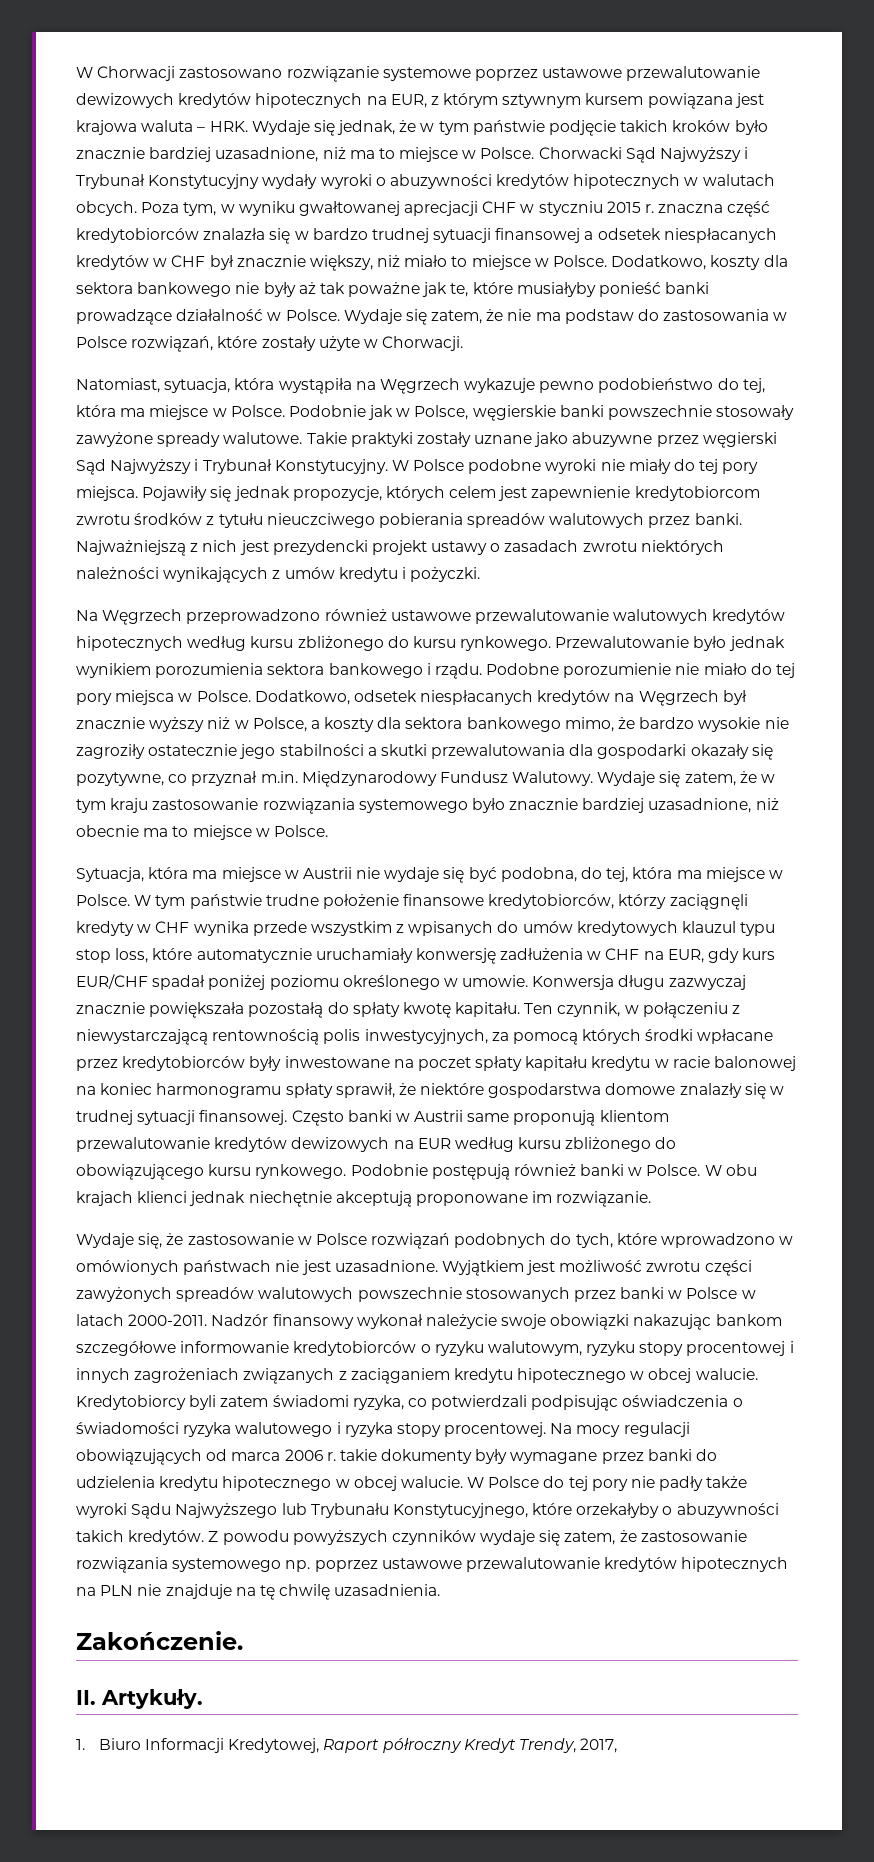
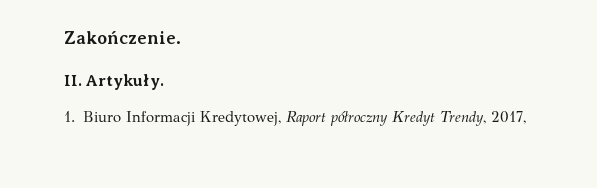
- W Chorwacji zastosowano rozwiązanie systemowe poprzez ustawowe przewalutowanie dewizowych kredytów hipotecznych na EUR, z którym sztywnym kursem powiązana jest krajowa waluta – HRK. Wydaje się jednak, że w tym państwie podjęcie takich kroków było znacznie bardziej uzasadnione, niż ma to miejsce w Polsce. Chorwacki Sąd Najwyższy i Trybunał Konstytucyjny wydały wyroki o abuzywności kredytów hipotecznych w walutach obcych. Poza tym, w wyniku gwałtowanej aprecjacji CHF w styczniu 2015 r. znaczna część kredytobiorców znalazła się w bardzo trudnej sytuacji finansowej a odsetek niespłacanych kredytów w CHF był znacznie większy, niż miało to miejsce w Polsce. Dodatkowo, koszty dla sektora bankowego nie były aż tak poważne jak te, które musiałyby ponieść banki prowadzące działalność w Polsce. Wydaje się zatem, że nie ma podstaw do zastosowania w Polsce rozwiązań, które zostały użyte w Chorwacji.
- Natomiast, sytuacja, która wystąpiła na Węgrzech wykazuje pewno podobieństwo do tej, która ma miejsce w Polsce. Podobnie jak w Polsce, węgierskie banki powszechnie stosowały zawyżone spready walutowe. Takie praktyki zostały uznane jako abuzywne przez węgierski Sąd Najwyższy i Trybunał Konstytucyjny. W Polsce podobne wyroki nie miały do tej pory miejsca. Pojawiły się jednak propozycje, których celem jest zapewnienie kredytobiorcom zwrotu środków z tytułu nieuczciwego pobierania spreadów walutowych przez banki. Najważniejszą z nich jest prezydencki projekt ustawy o zasadach zwrotu niektórych należności wynikających z umów kredytu i pożyczki.
- Na Węgrzech przeprowadzono również ustawowe przewalutowanie walutowych kredytów hipotecznych według kursu zbliżonego do kursu rynkowego. Przewalutowanie było jednak wynikiem porozumienia sektora bankowego i rządu. Podobne porozumienie nie miało do tej pory miejsca w Polsce. Dodatkowo, odsetek niespłacanych kredytów na Węgrzech był znacznie wyższy niż w Polsce, a koszty dla sektora bankowego mimo, że bardzo wysokie nie zagroziły ostatecznie jego stabilności a skutki przewalutowania dla gospodarki okazały się pozytywne, co przyznał m.in. Międzynarodowy Fundusz Walutowy. Wydaje się zatem, że w tym kraju zastosowanie rozwiązania systemowego było znacznie bardziej uzasadnione, niż obecnie ma to miejsce w Polsce.
- Sytuacja, która ma miejsce w Austrii nie wydaje się być podobna, do tej, która ma miejsce w Polsce. W tym państwie trudne położenie finansowe kredytobiorców, którzy zaciągnęli kredyty w CHF wynika przede wszystkim z wpisanych do umów kredytowych klauzul typu stop loss, które automatycznie uruchamiały konwersję zadłużenia w CHF na EUR, gdy kurs EUR/CHF spadał poniżej poziomu określonego w umowie. Konwersja długu zazwyczaj znacznie powiększała pozostałą do spłaty kwotę kapitału. Ten czynnik, w połączeniu z niewystarczającą rentownością polis inwestycyjnych, za pomocą których środki wpłacane przez kredytobiorców były inwestowane na poczet spłaty kapitału kredytu w racie balonowej na koniec harmonogramu spłaty sprawił, że niektóre gospodarstwa domowe znalazły się w trudnej sytuacji finansowej. Często banki w Austrii same proponują klientom przewalutowanie kredytów dewizowych na EUR według kursu zbliżonego do obowiązującego kursu rynkowego. Podobnie postępują również banki w Polsce. W obu krajach klienci jednak niechętnie akceptują proponowane im rozwiązanie.
- Wydaje się, że zastosowanie w Polsce rozwiązań podobnych do tych, które wprowadzono w omówionych państwach nie jest uzasadnione. Wyjątkiem jest możliwość zwrotu części zawyżonych spreadów walutowych powszechnie stosowanych przez banki w Polsce w latach 2000-2011. Nadzór finansowy wykonał należycie swoje obowiązki nakazując bankom szczegółowe informowanie kredytobiorców o ryzyku walutowym, ryzyku stopy procentowej i innych zagrożeniach związanych z zaciąganiem kredytu hipotecznego w obcej walucie. Kredytobiorcy byli zatem świadomi ryzyka, co potwierdzali podpisując oświadczenia o świadomości ryzyka walutowego i ryzyka stopy procentowej. Na mocy regulacji obowiązujących od marca 2006 r. takie dokumenty były wymagane przez banki do udzielenia kredytu hipotecznego w obcej walucie. W Polsce do tej pory nie padły także wyroki Sądu Najwyższego lub Trybunału Konstytucyjnego, które orzekałyby o abuzywności takich kredytów. Z powodu powyższych czynników wydaje się zatem, że zastosowanie rozwiązania systemowego np. poprzez ustawowe przewalutowanie kredytów hipotecznych na PLN nie znajduje na tę chwilę uzasadnienia.

